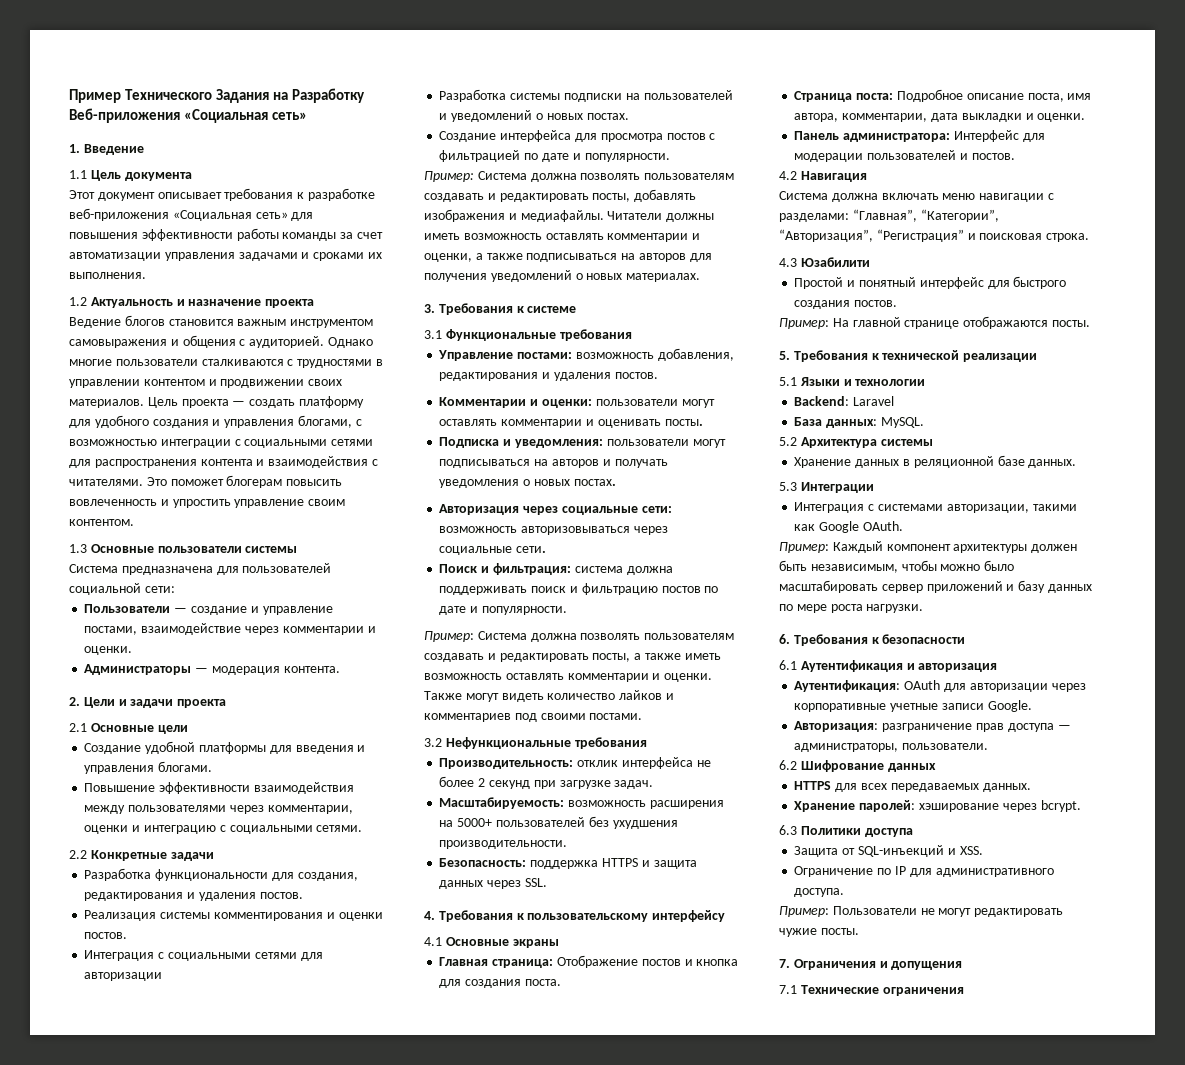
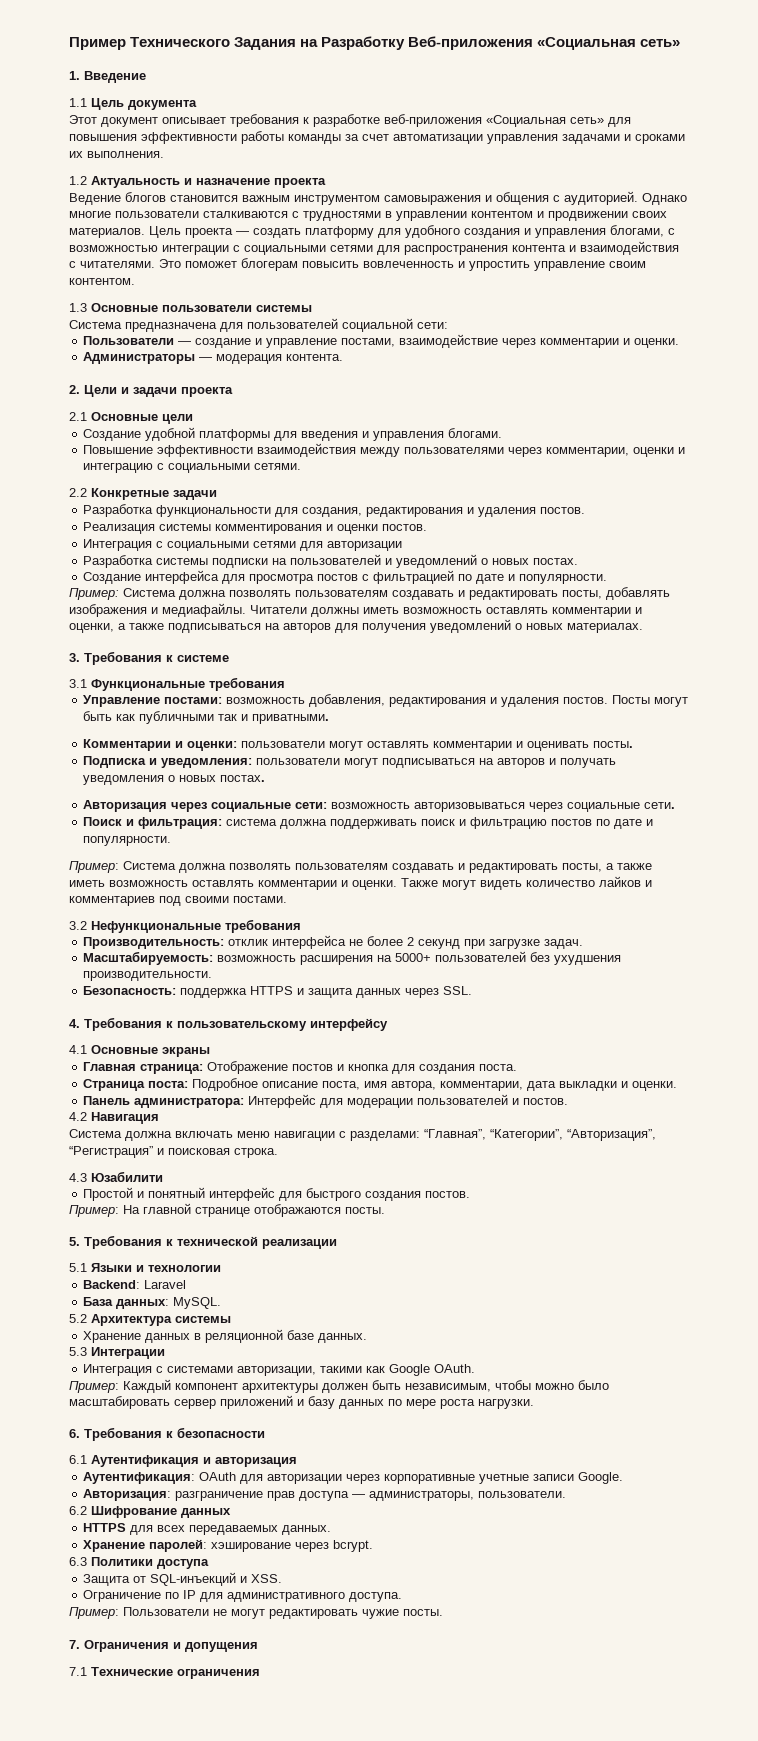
+ Посты могут быть как публичными так и приватными.

